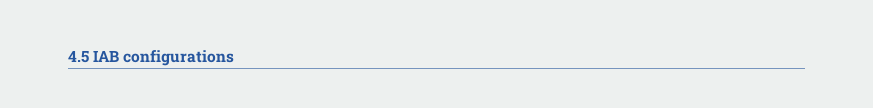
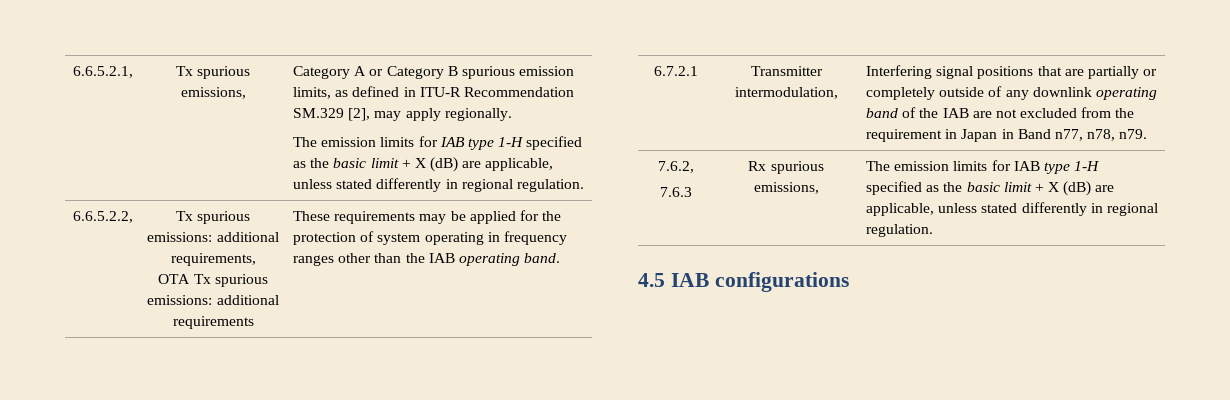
+ 6.6.5.2.1, | Tx spurious emissions, | Category A or Category B spurious emission limits, as defined in ITU-R Recommendation SM.329 [2], may apply regionally.
+ The emission limits for IAB type 1-H specified as the basic limit + X (dB) are applicable, unless stated differently in regional regulation.
+ 6.6.5.2.2, | Tx spurious emissions: additional requirements,
+ OTA Tx spurious emissions: additional requirements | These requirements may be applied for the protection of system operating in frequency ranges other than the IAB operating band.
+ 6.7.2.1 | Transmitter intermodulation, | Interfering signal positions that are partially or completely outside of any downlink operating band of the IAB are not excluded from the requirement in Japan in Band n77, n78, n79.
+ 7.6.2,
+ 7.6.3 | Rx spurious emissions, | The emission limits for IAB type 1-H specified as the basic limit + X (dB) are applicable, unless stated differently in regional regulation.

